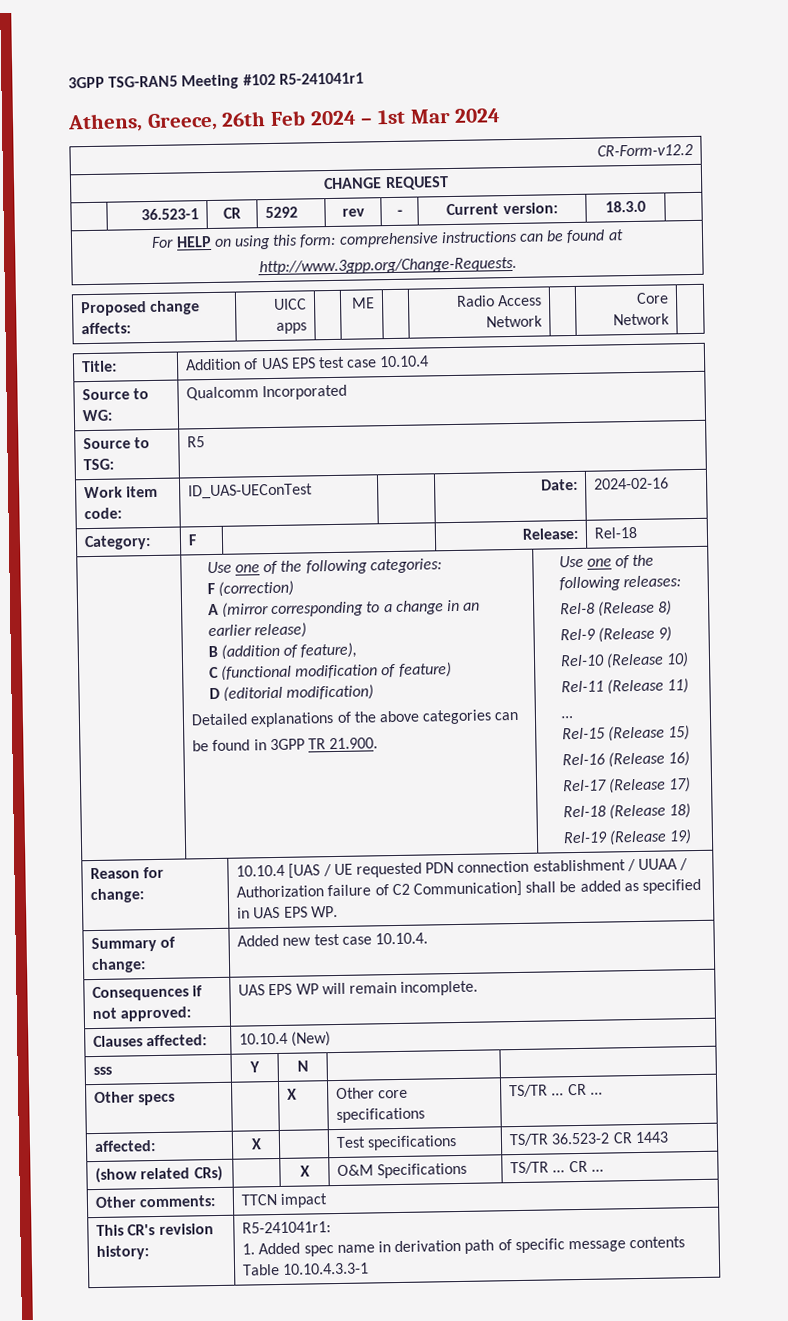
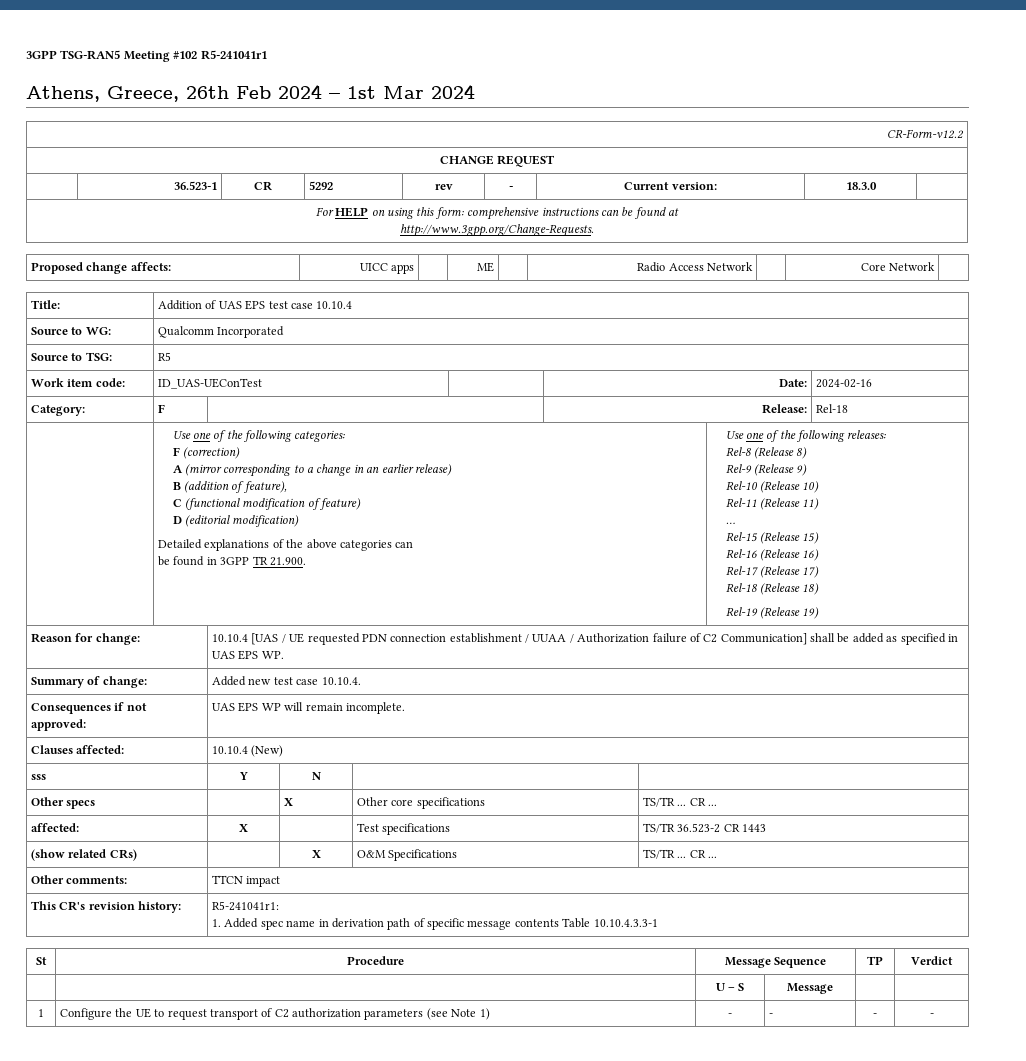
+ St | Procedure | Message Sequence | TP | Verdict
+ | | U – S | Message | |
+ 1 | Configure the UE to request transport of C2 authorization parameters (see Note 1) | - | - | - | -

